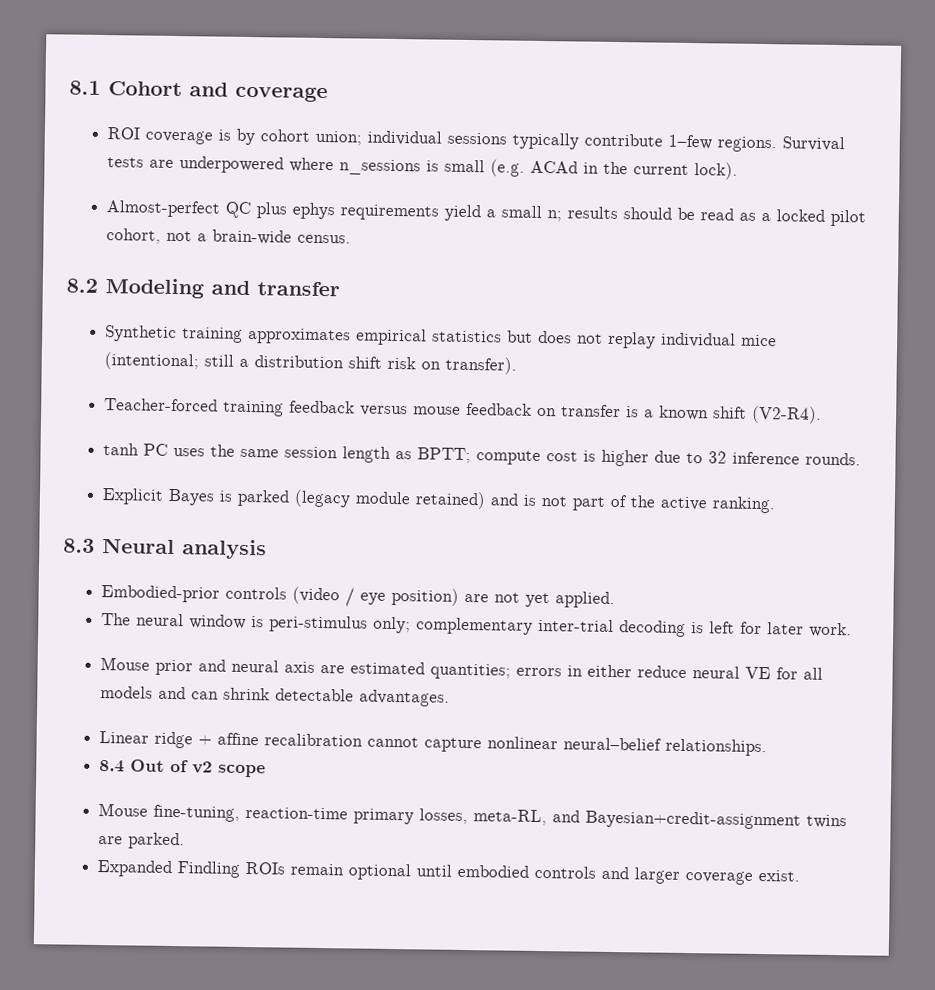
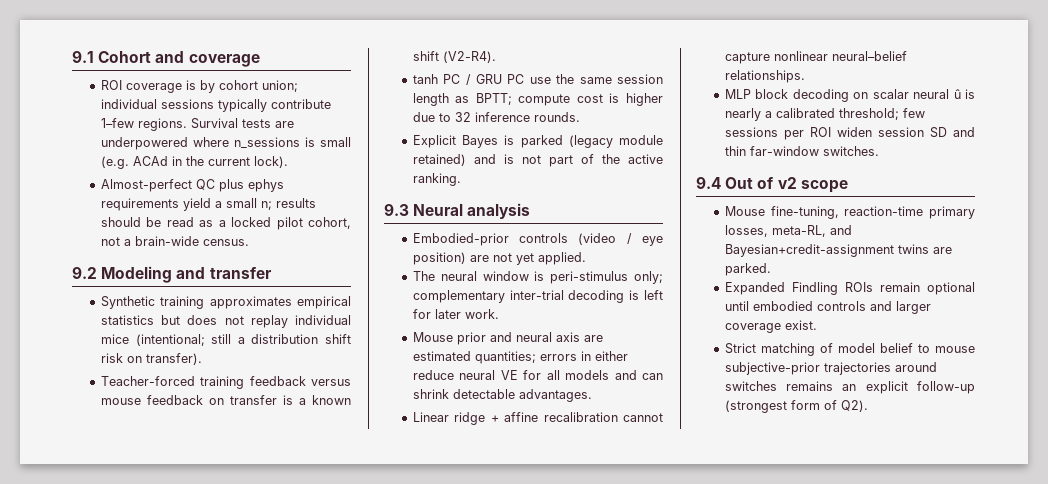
- 8.1 Cohort and coverage
+ 9.1 Cohort and coverage
- 8.2 Modeling and transfer
+ 9.2 Modeling and transfer
- tanh PC uses the same session length as BPTT; compute cost is higher due to 32 inference rounds.
+ tanh PC / GRU PC use the same session length as BPTT; compute cost is higher due to 32 inference rounds.
- 8.3 Neural analysis
+ 9.3 Neural analysis
- 8.4 Out of v2 scope
+ MLP block decoding on scalar neural û is nearly a calibrated threshold; few sessions per ROI widen session SD and thin far-window switches.
+ 9.4 Out of v2 scope
+ Strict matching of model belief to mouse subjective-prior trajectories around switches remains an explicit follow-up (strongest form of Q2).

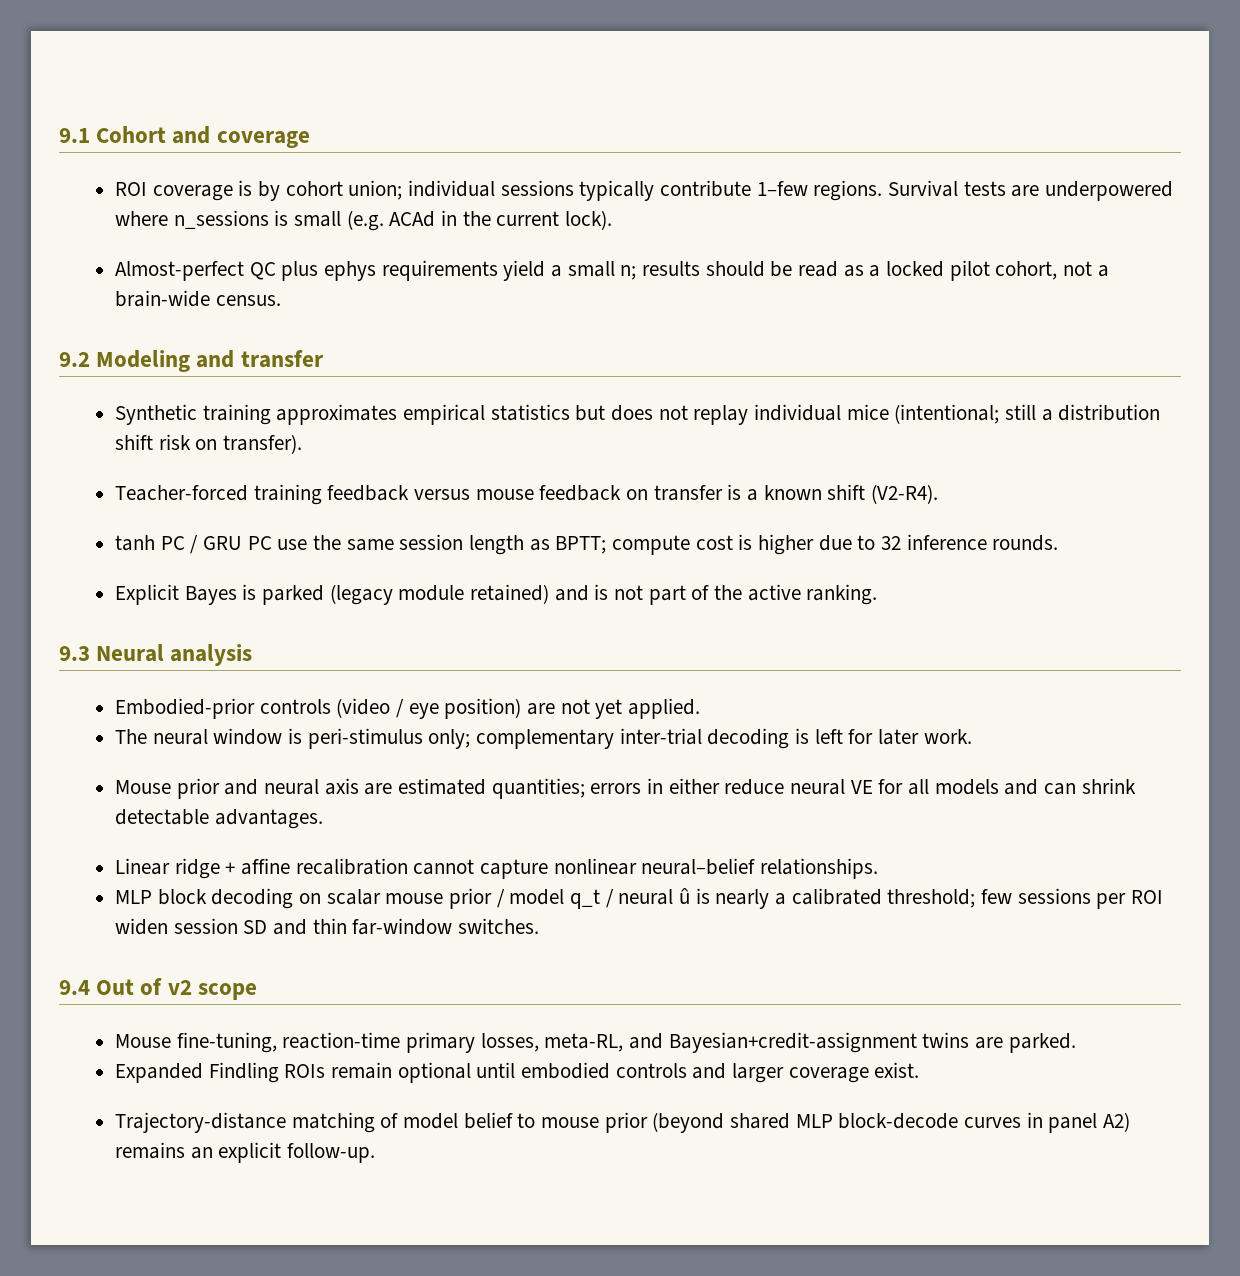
- MLP block decoding on scalar neural û is nearly a calibrated threshold; few sessions per ROI widen session SD and thin far-window switches.
+ MLP block decoding on scalar mouse prior / model q_t / neural û is nearly a calibrated threshold; few sessions per ROI widen session SD and thin far-window switches.
- Strict matching of model belief to mouse subjective-prior trajectories around switches remains an explicit follow-up (strongest form of Q2).
+ Trajectory-distance matching of model belief to mouse prior (beyond shared MLP block-decode curves in panel A2) remains an explicit follow-up.

